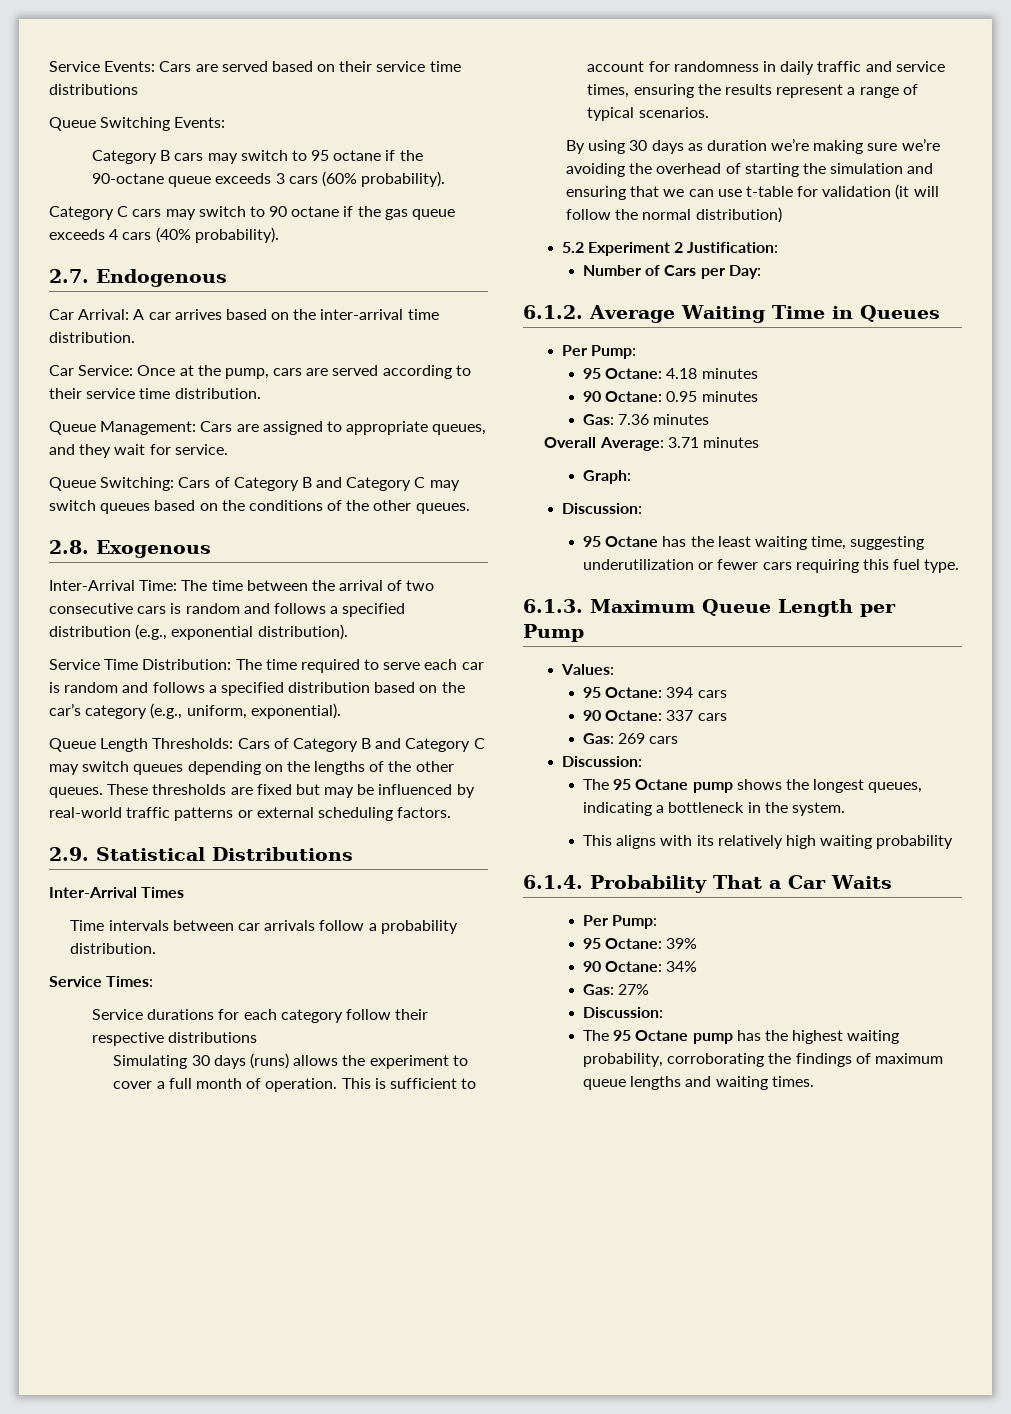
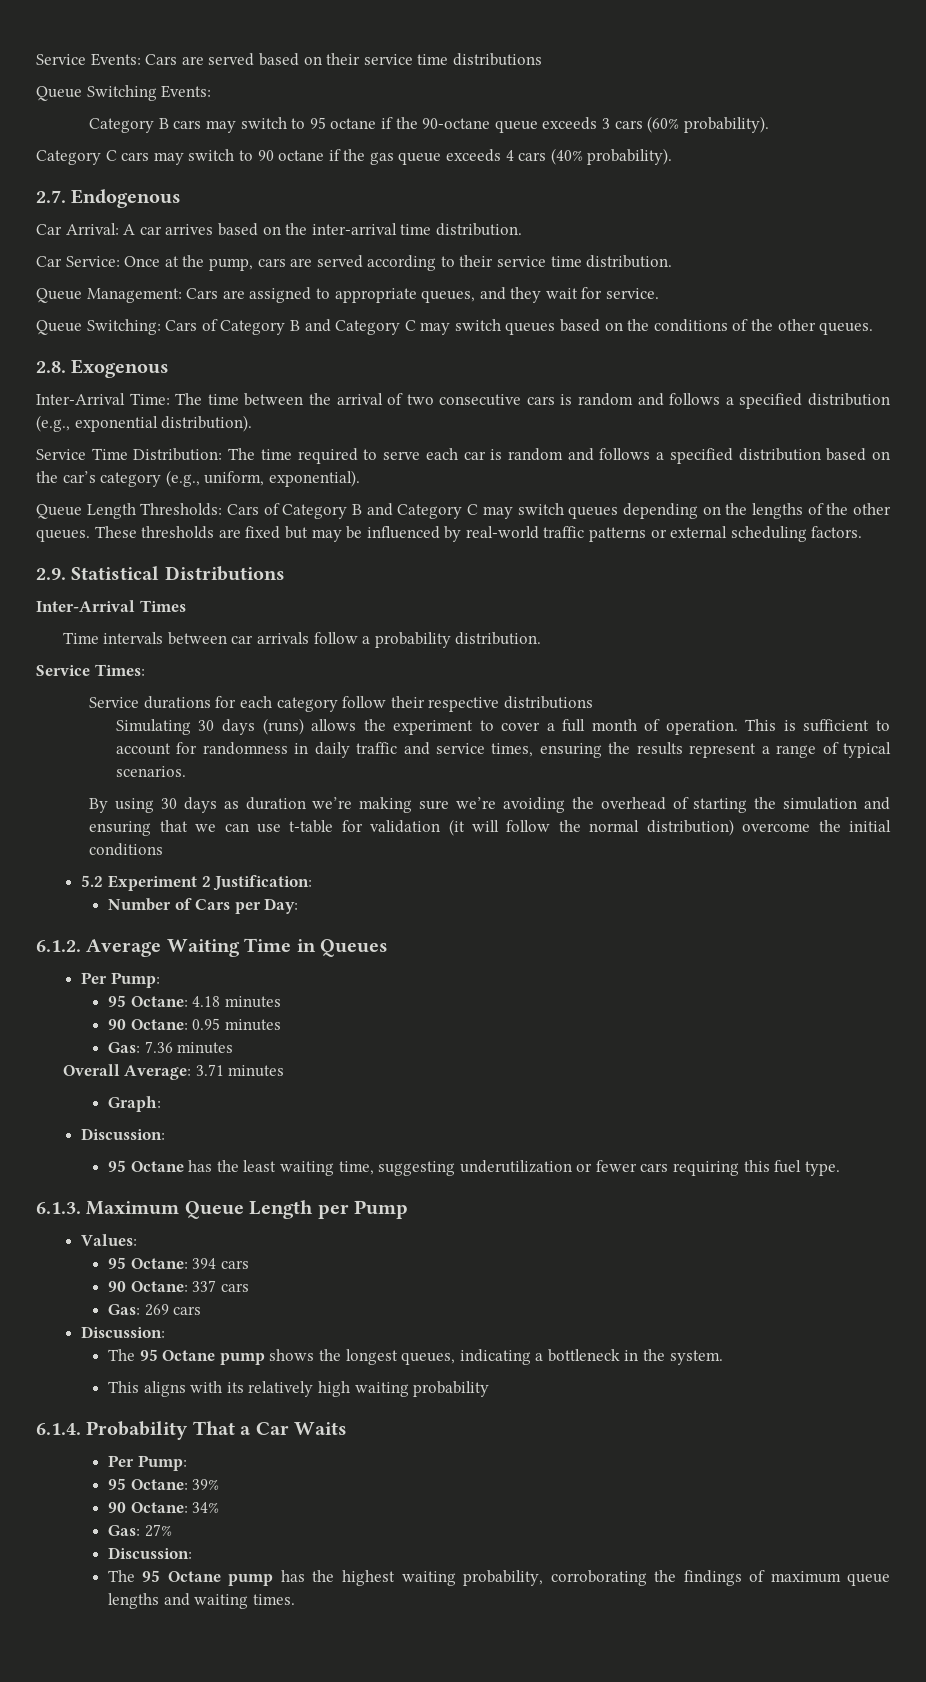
- By using 30 days as duration we’re making sure we’re avoiding the overhead of starting the simulation and ensuring that we can use t-table for validation (it will follow the normal distribution)
+ By using 30 days as duration we’re making sure we’re avoiding the overhead of starting the simulation and ensuring that we can use t-table for validation (it will follow the normal distribution) overcome the initial conditions

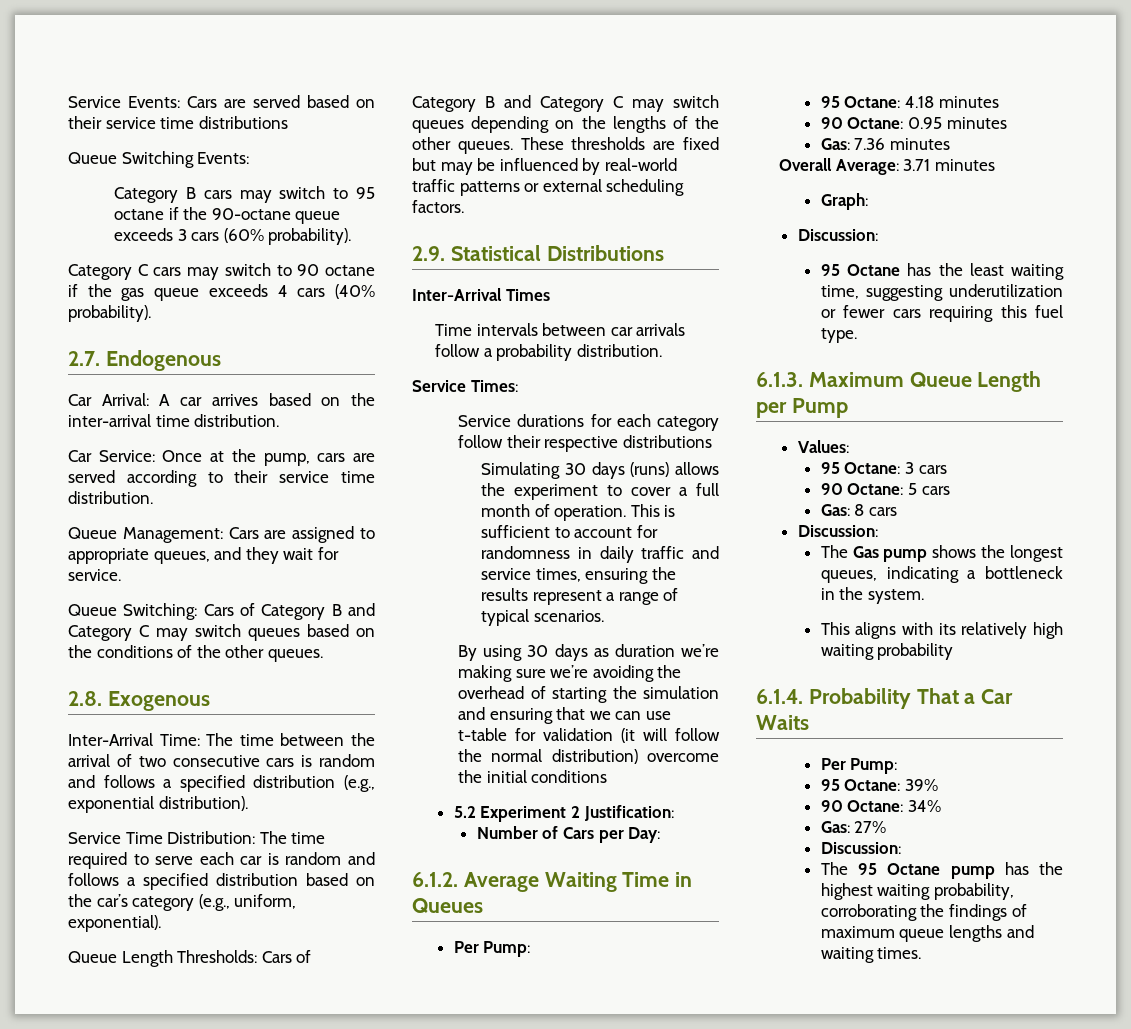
- 95 Octane: 394 cars
+ 95 Octane: 3 cars
- 90 Octane: 337 cars
+ 90 Octane: 5 cars
- Gas: 269 cars
+ Gas: 8 cars
- The 95 Octane pump shows the longest queues, indicating a bottleneck in the system.
+ The Gas pump shows the longest queues, indicating a bottleneck in the system.

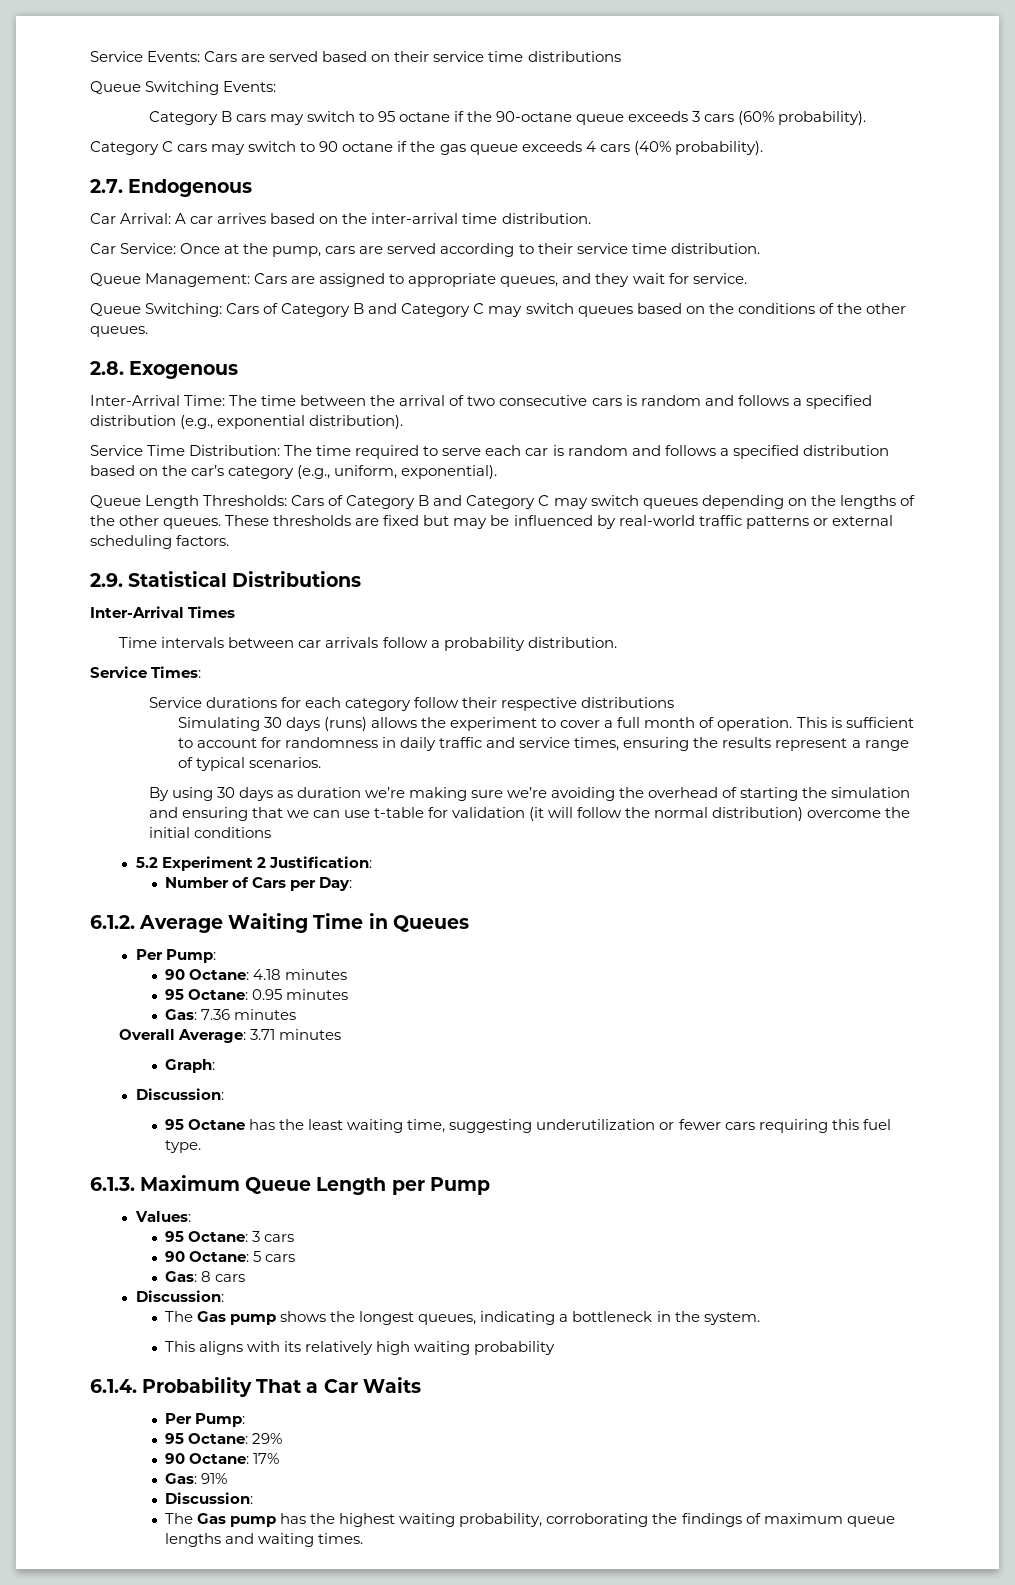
- 95 Octane: 4.18 minutes
+ 90 Octane: 4.18 minutes
- 90 Octane: 0.95 minutes
+ 95 Octane: 0.95 minutes
- 95 Octane: 39%
- 90 Octane: 34%
- Gas: 27%
+ 95 Octane: 29%
+ 90 Octane: 17%
+ Gas: 91%
  Discussion:
- The 95 Octane pump has the highest waiting probability, corroborating the findings of maximum queue lengths and waiting times.
+ The Gas pump has the highest waiting probability, corroborating the findings of maximum queue lengths and waiting times.

